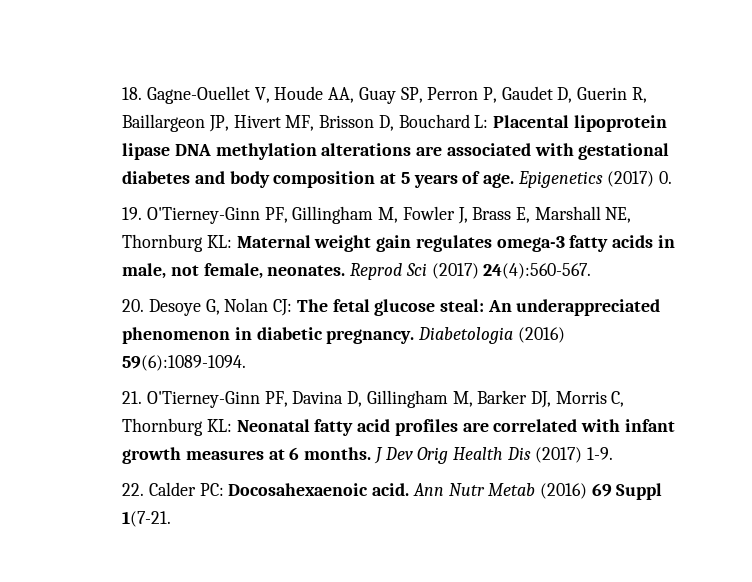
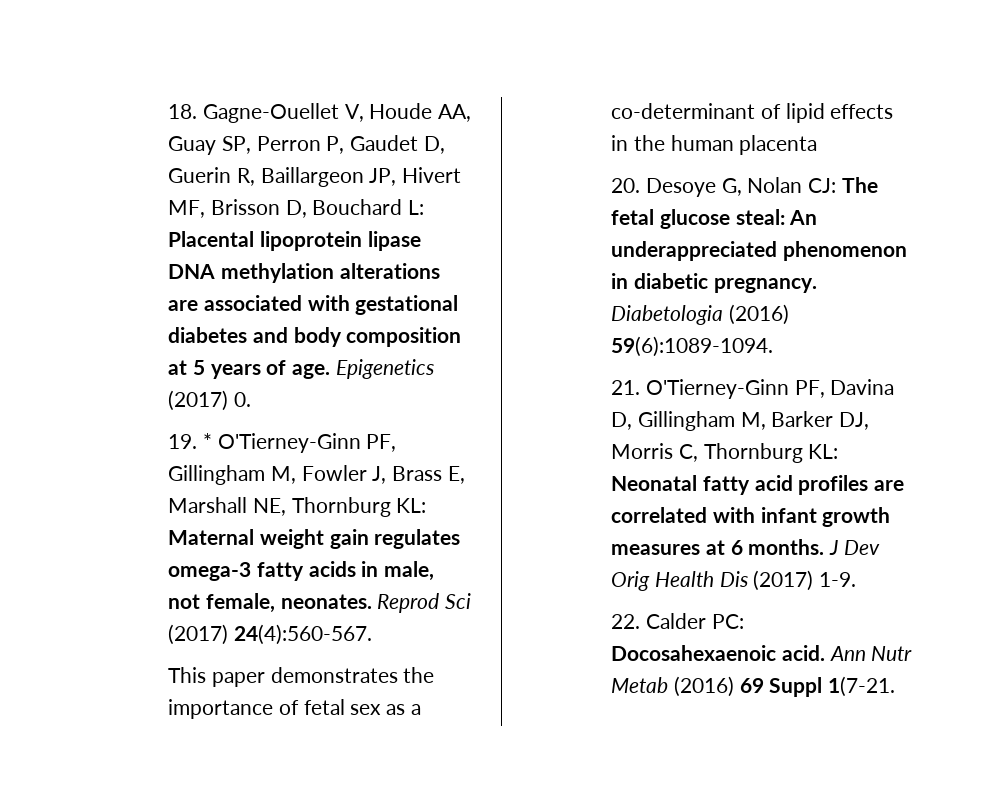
- 19. O'Tierney-Ginn PF, Gillingham M, Fowler J, Brass E, Marshall NE, Thornburg KL: Maternal weight gain regulates omega-3 fatty acids in male, not female, neonates.
+ 19. * O'Tierney-Ginn PF, Gillingham M, Fowler J, Brass E, Marshall NE, Thornburg KL: Maternal weight gain regulates omega-3 fatty acids in male, not female, neonates.
+ This paper demonstrates the importance of fetal sex as a co-determinant of lipid effects in the human placenta

